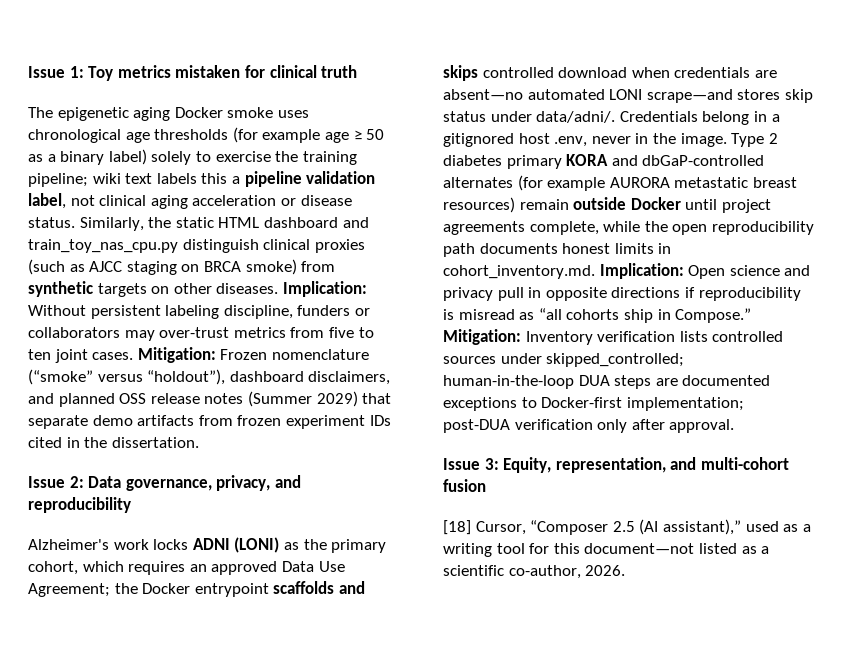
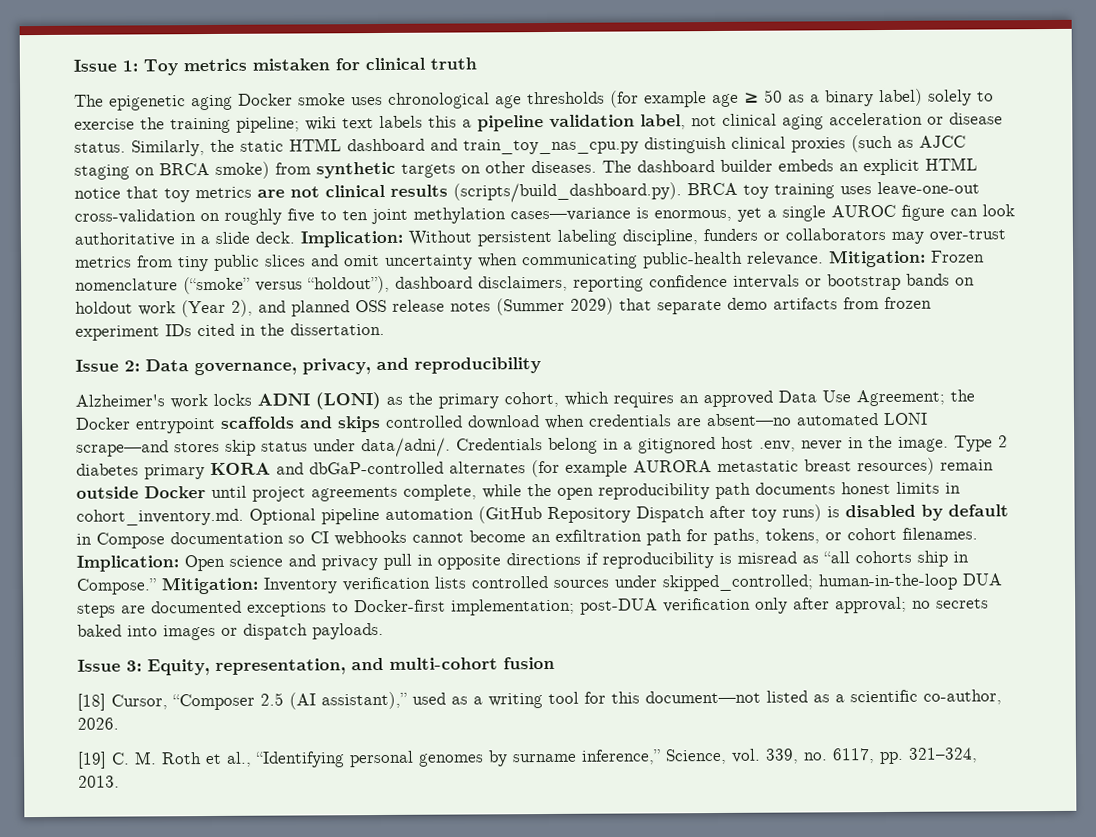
+ The dashboard builder embeds an explicit HTML notice that toy metrics are not clinical results (scripts/build_dashboard.py). BRCA toy training uses leave-one-out cross-validation on roughly five to ten joint methylation cases—variance is enormous, yet a single AUROC figure can look authoritative in a slide deck.
- Implication: Without persistent labeling discipline, funders or collaborators may over-trust metrics from five to ten joint cases.
+ Implication: Without persistent labeling discipline, funders or collaborators may over-trust metrics from tiny public slices and omit uncertainty when communicating public-health relevance.
- Mitigation: Frozen nomenclature (“smoke” versus “holdout”), dashboard disclaimers, and planned OSS release notes (Summer 2029) that separate demo artifacts from frozen experiment IDs cited in the dissertation.
+ Mitigation: Frozen nomenclature (“smoke” versus “holdout”), dashboard disclaimers, reporting confidence intervals or bootstrap bands on holdout work (Year 2), and planned OSS release notes (Summer 2029) that separate demo artifacts from frozen experiment IDs cited in the dissertation.
- Type 2 diabetes primary KORA and dbGaP-controlled alternates (for example AURORA metastatic breast resources) remain outside Docker until project agreements complete, while the open reproducibility path documents honest limits in cohort_inventory.md. Implication: Open science and privacy pull in opposite directions if reproducibility is misread as “all cohorts ship in Compose.”
+ Type 2 diabetes primary KORA and dbGaP-controlled alternates (for example AURORA metastatic breast resources) remain outside Docker until project agreements complete, while the open reproducibility path documents honest limits in cohort_inventory.md. Optional pipeline automation (GitHub Repository Dispatch after toy runs) is disabled by default in Compose documentation so CI webhooks cannot become an exfiltration path for paths, tokens, or cohort filenames. Implication: Open science and privacy pull in opposite directions if reproducibility is misread as “all cohorts ship in Compose.”
- Mitigation: Inventory verification lists controlled sources under skipped_controlled; human-in-the-loop DUA steps are documented exceptions to Docker-first implementation; post-DUA verification only after approval.
+ Mitigation: Inventory verification lists controlled sources under skipped_controlled; human-in-the-loop DUA steps are documented exceptions to Docker-first implementation; post-DUA verification only after approval; no secrets baked into images or dispatch payloads.
+ [19] C. M. Roth et al., “Identifying personal genomes by surname inference,” Science, vol. 339, no. 6117, pp. 321–324, 2013.

